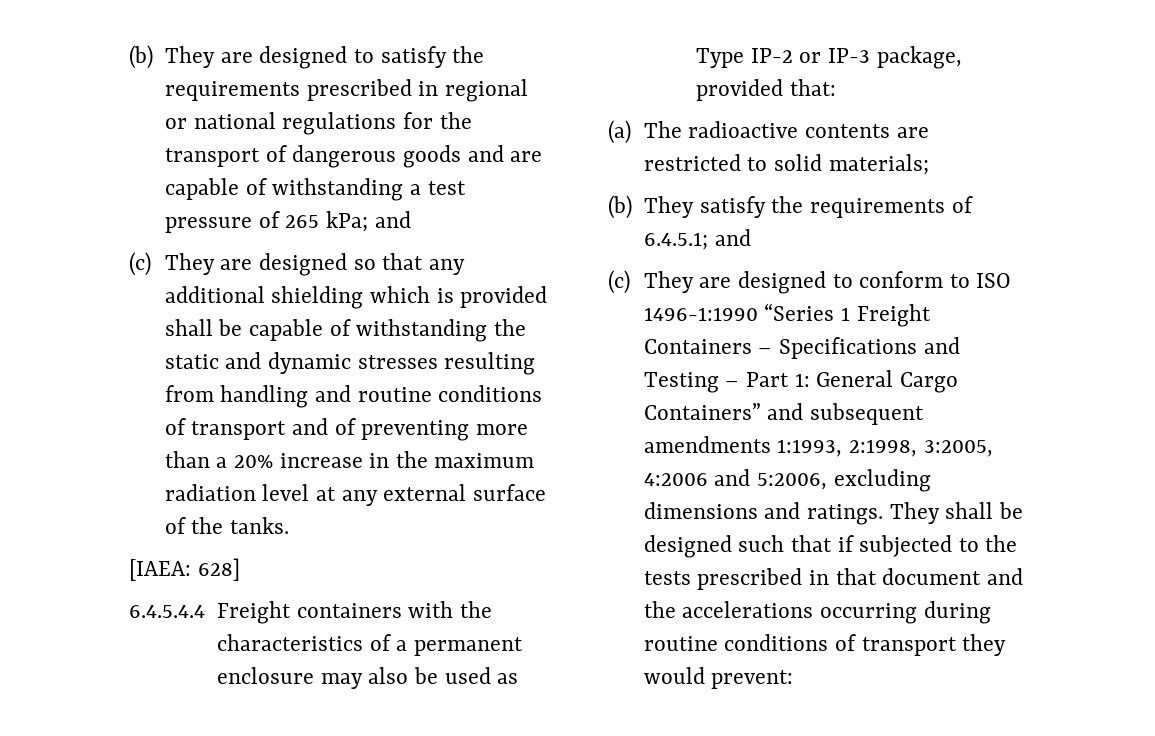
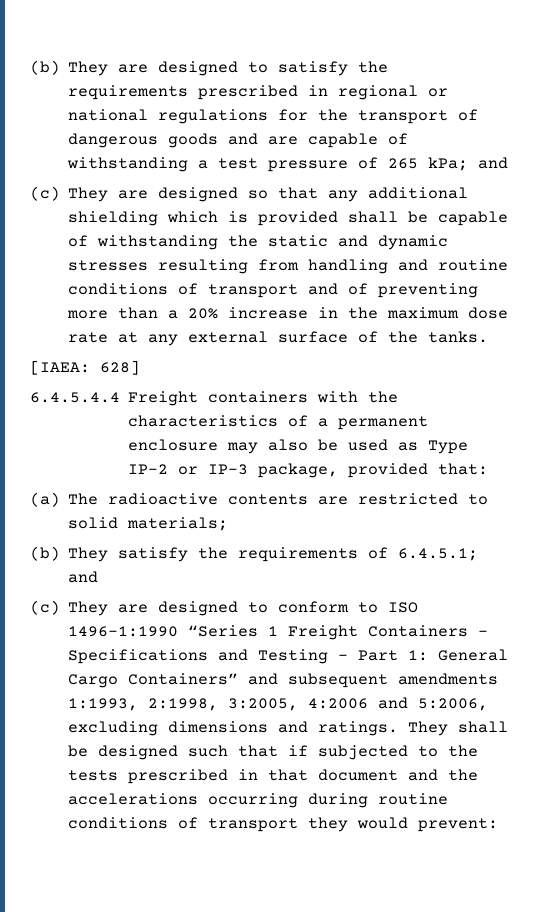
- (c) They are designed so that any additional shielding which is provided shall be capable of withstanding the static and dynamic stresses resulting from handling and routine conditions of transport and of preventing more than a 20% increase in the maximum radiation level at any external surface of the tanks.
+ (c) They are designed so that any additional shielding which is provided shall be capable of withstanding the static and dynamic stresses resulting from handling and routine conditions of transport and of preventing more than a 20% increase in the maximum dose rate at any external surface of the tanks.

